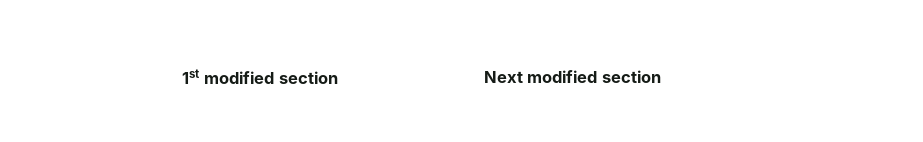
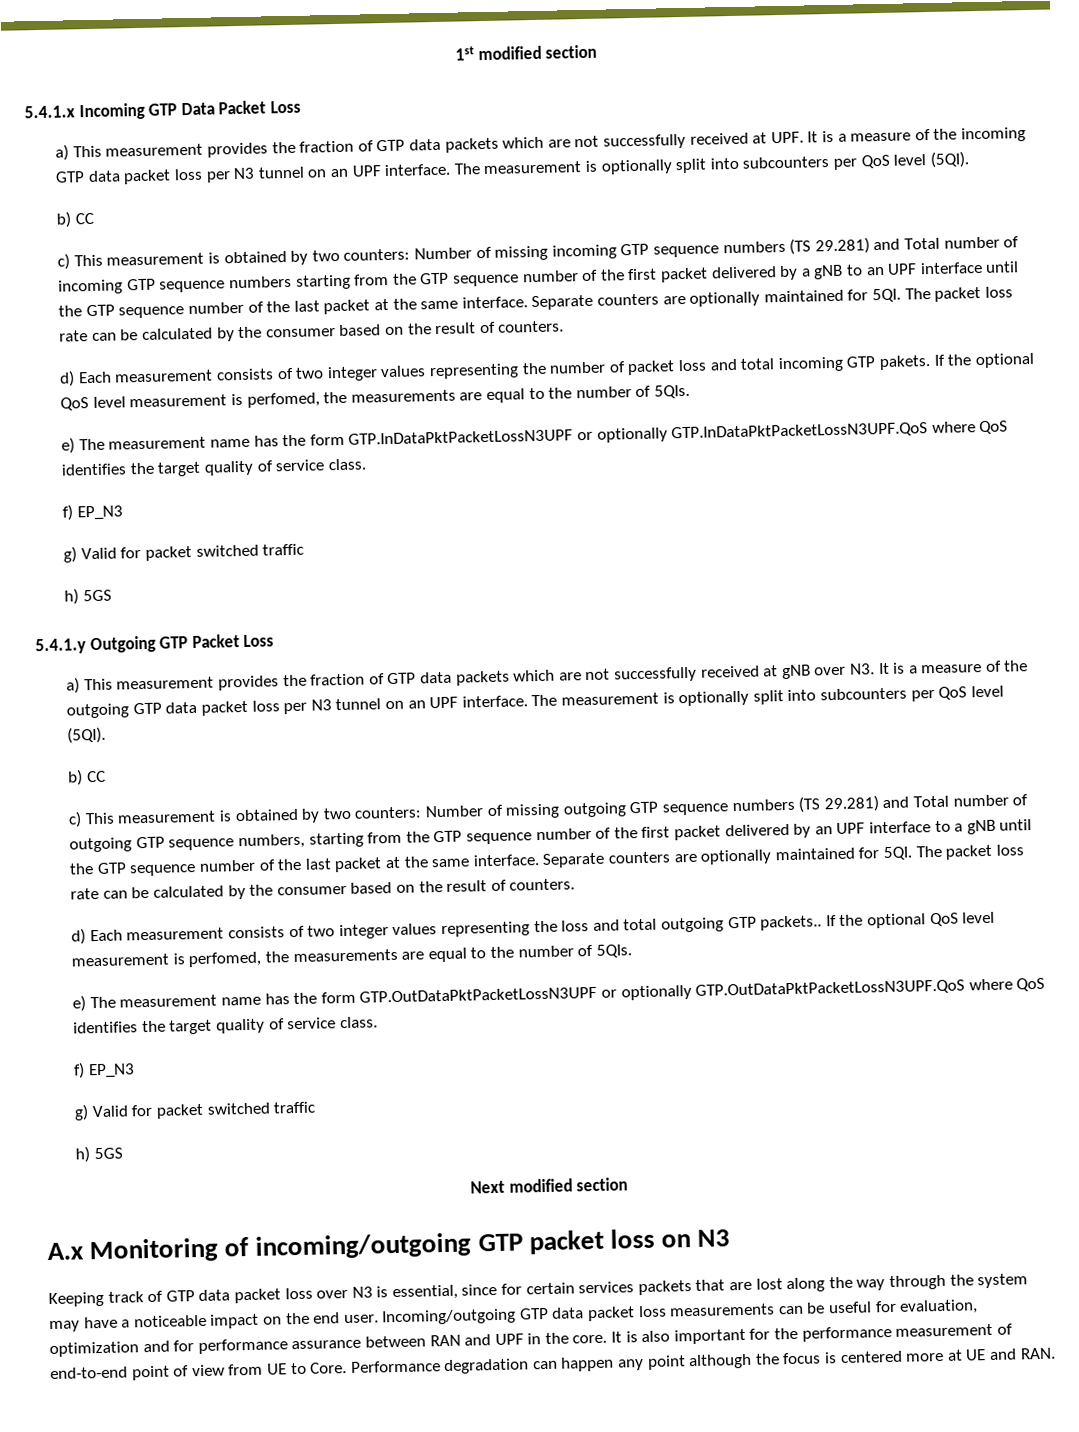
+ 5.4.1.x Incoming GTP Data Packet Loss
+ a) This measurement provides the fraction of GTP data packets which are not successfully received at UPF. It is a measure of the incoming GTP data packet loss per N3 tunnel on an UPF interface. The measurement is optionally split into subcounters per QoS level (5QI).
+ b) CC
+ c) This measurement is obtained by two counters: Number of missing incoming GTP sequence numbers (TS 29.281) and Total number of incoming GTP sequence numbers starting from the GTP sequence number of the first packet delivered by a gNB to an UPF interface until the GTP sequence number of the last packet at the same interface. Separate counters are optionally maintained for 5QI. The packet loss rate can be calculated by the consumer based on the result of counters.
+ d) Each measurement consists of two integer values representing the number of packet loss and total incoming GTP pakets. If the optional QoS level measurement is perfomed, the measurements are equal to the number of 5QIs.
+ e) The measurement name has the form GTP.InDataPktPacketLossN3UPF or optionally GTP.InDataPktPacketLossN3UPF.QoS where QoS identifies the target quality of service class.
+ f) EP_N3
+ g) Valid for packet switched traffic
+ h) 5GS
+ 5.4.1.y Outgoing GTP Packet Loss
+ a) This measurement provides the fraction of GTP data packets which are not successfully received at gNB over N3. It is a measure of the outgoing GTP data packet loss per N3 tunnel on an UPF interface. The measurement is optionally split into subcounters per QoS level (5QI).
+ b) CC
+ c) This measurement is obtained by two counters: Number of missing outgoing GTP sequence numbers (TS 29.281) and Total number of outgoing GTP sequence numbers, starting from the GTP sequence number of the first packet delivered by an UPF interface to a gNB until the GTP sequence number of the last packet at the same interface. Separate counters are optionally maintained for 5QI. The packet loss rate can be calculated by the consumer based on the result of counters.
+ d) Each measurement consists of two integer values representing the loss and total outgoing GTP packets.. If the optional QoS level measurement is perfomed, the measurements are equal to the number of 5QIs.
+ e) The measurement name has the form GTP.OutDataPktPacketLossN3UPF or optionally GTP.OutDataPktPacketLossN3UPF.QoS where QoS identifies the target quality of service class.
+ f) EP_N3
+ g) Valid for packet switched traffic
+ h) 5GS
  Next modified section
+ A.x Monitoring of incoming/outgoing GTP packet loss on N3
+ Keeping track of GTP data packet loss over N3 is essential, since for certain services packets that are lost along the way through the system may have a noticeable impact on the end user. Incoming/outgoing GTP data packet loss measurements can be useful for evaluation, optimization and for performance assurance between RAN and UPF in the core. It is also important for the performance measurement of end-to-end point of view from UE to Core. Performance degradation can happen any point although the focus is centered more at UE and RAN.

